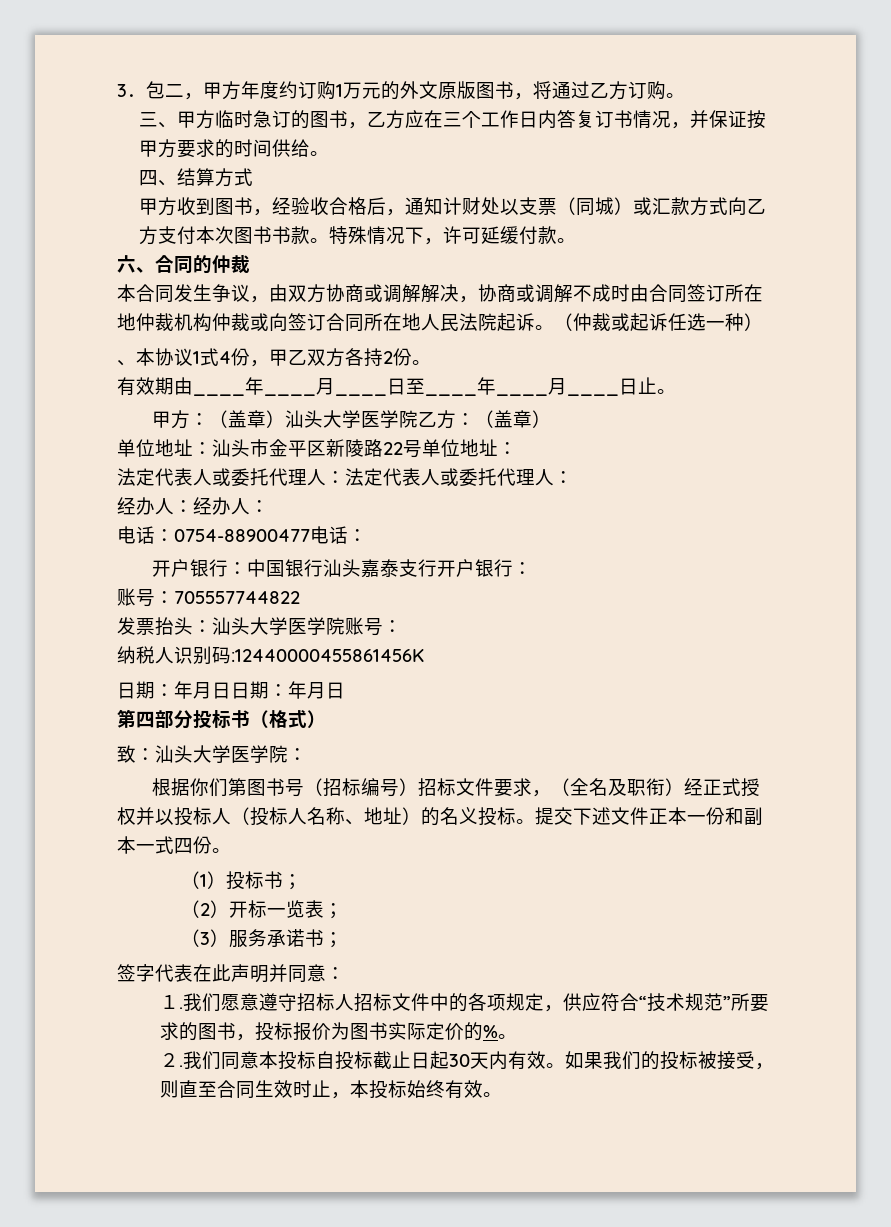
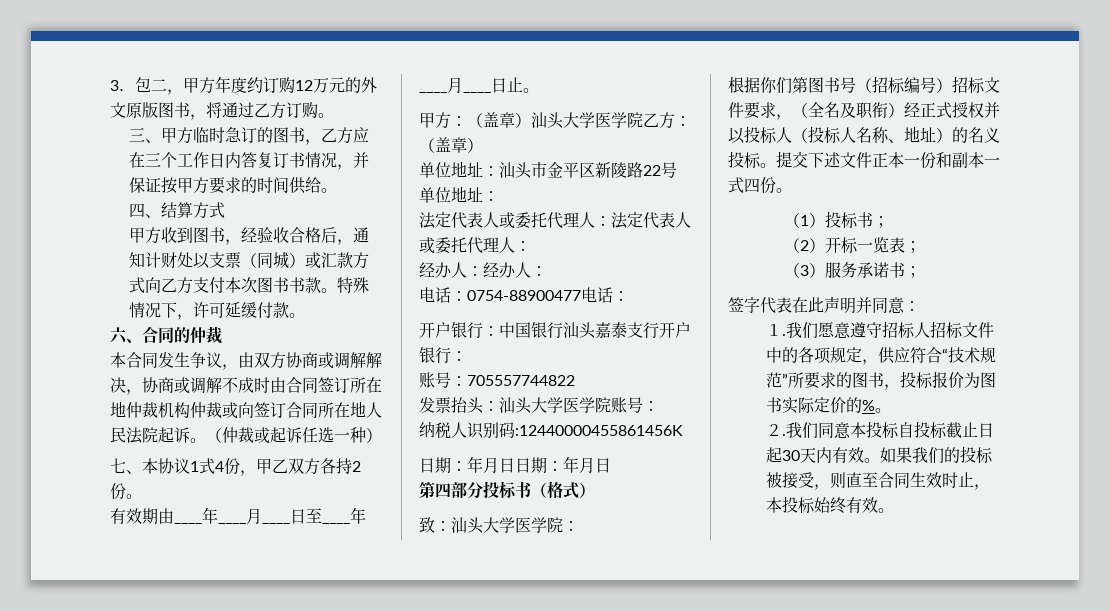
- 3．包二，甲方年度约订购1万元的外文原版图书，将通过乙方订购。
+ 3．包二，甲方年度约订购12万元的外文原版图书，将通过乙方订购。
- 、本协议1式4份，甲乙双方各持2份。
+ 七、本协议1式4份，甲乙双方各持2份。

